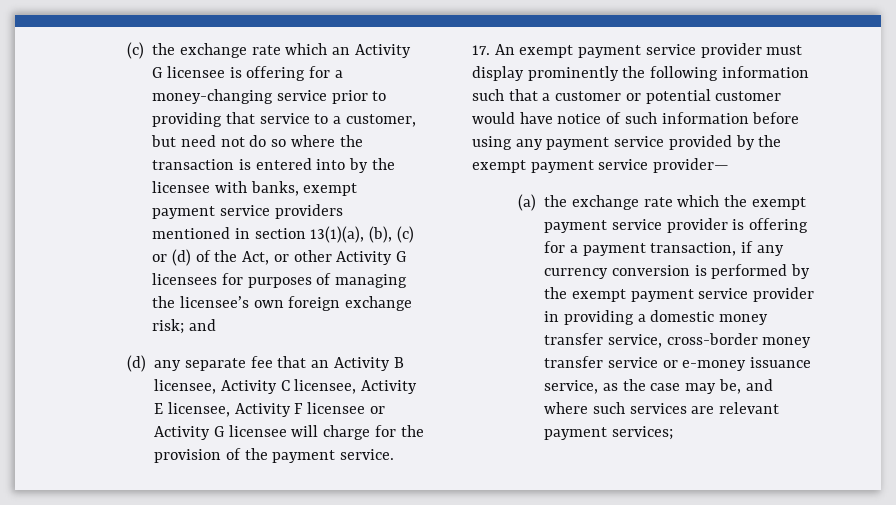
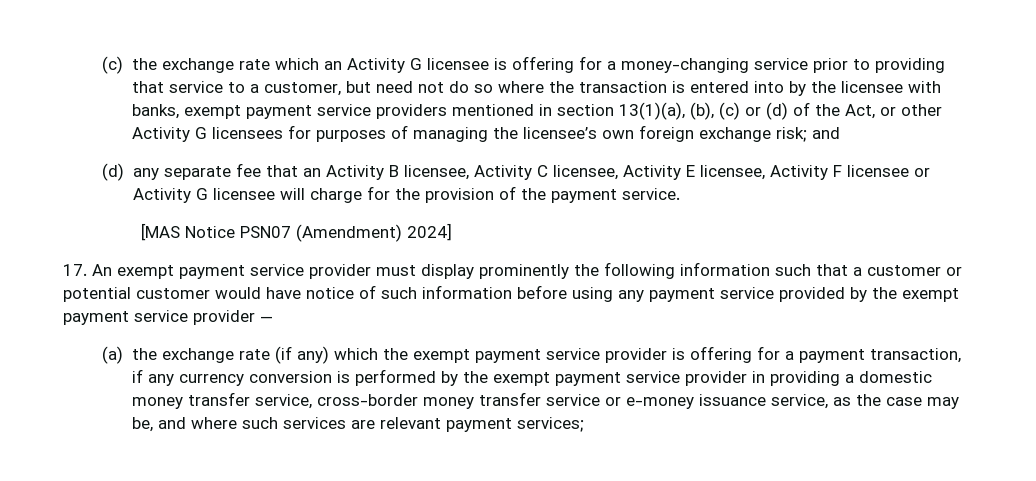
+ [MAS Notice PSN07 (Amendment) 2024]
- 17. An exempt payment service provider must display prominently the following information such that a customer or potential customer would have notice of such information before using any payment service provided by the exempt payment service provider—
+ 17. An exempt payment service provider must display prominently the following information such that a customer or potential customer would have notice of such information before using any payment service provided by the exempt payment service provider —
- (a) the exchange rate which the exempt payment service provider is offering for a payment transaction, if any currency conversion is performed by the exempt payment service provider in providing a domestic money transfer service, cross-border money transfer service or e-money issuance service, as the case may be, and where such services are relevant payment services;
+ (a) the exchange rate (if any) which the exempt payment service provider is offering for a payment transaction, if any currency conversion is performed by the exempt payment service provider in providing a domestic money transfer service, cross-border money transfer service or e-money issuance service, as the case may be, and where such services are relevant payment services;

